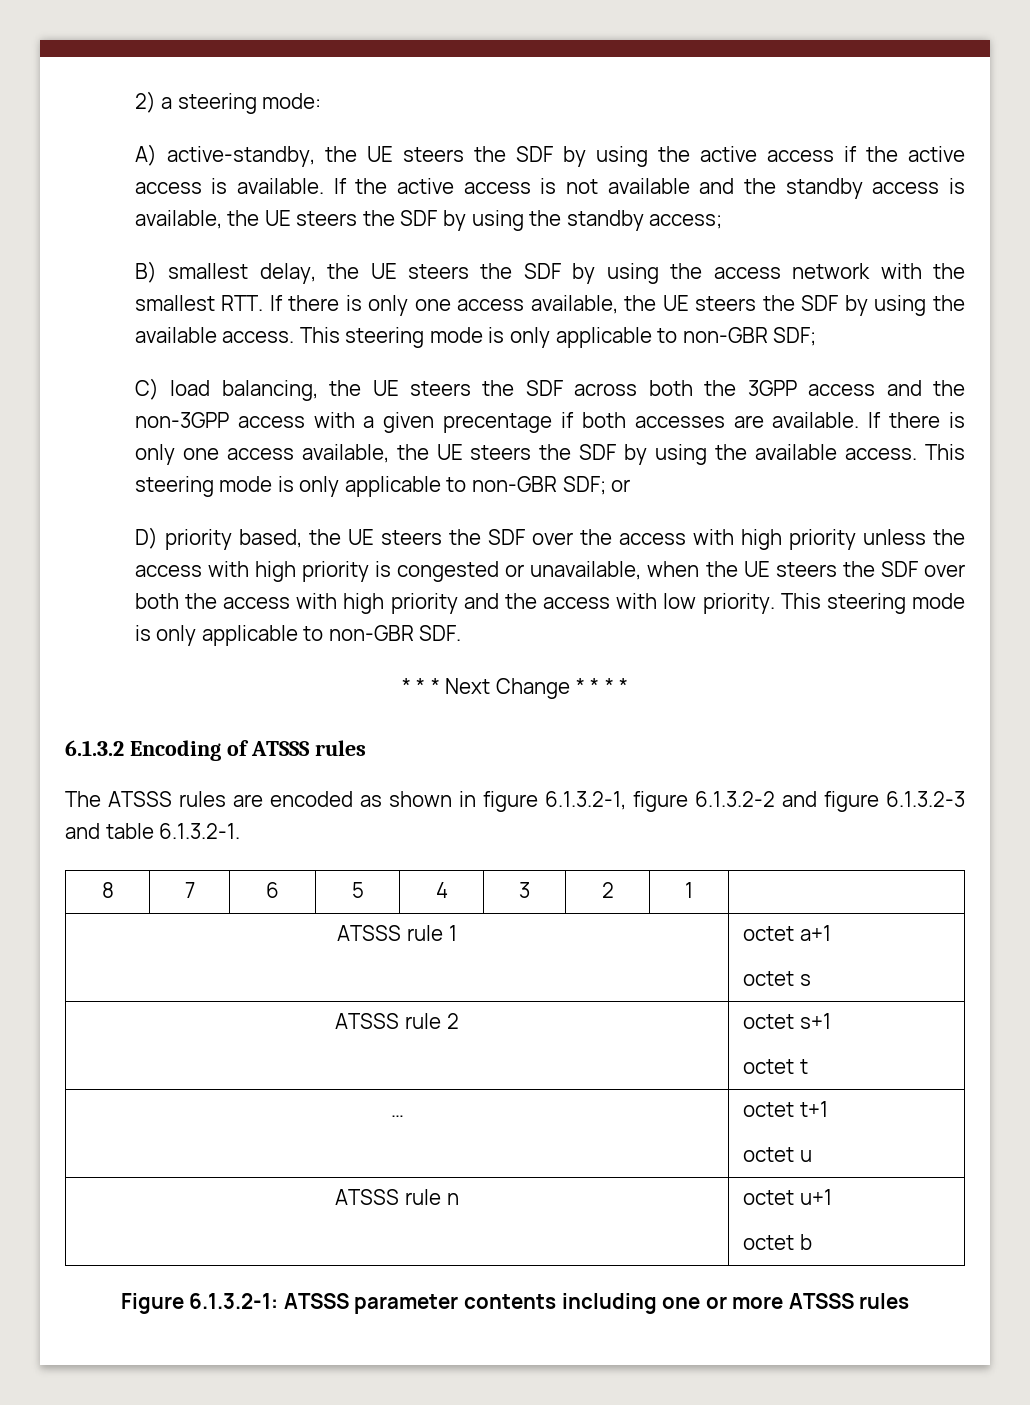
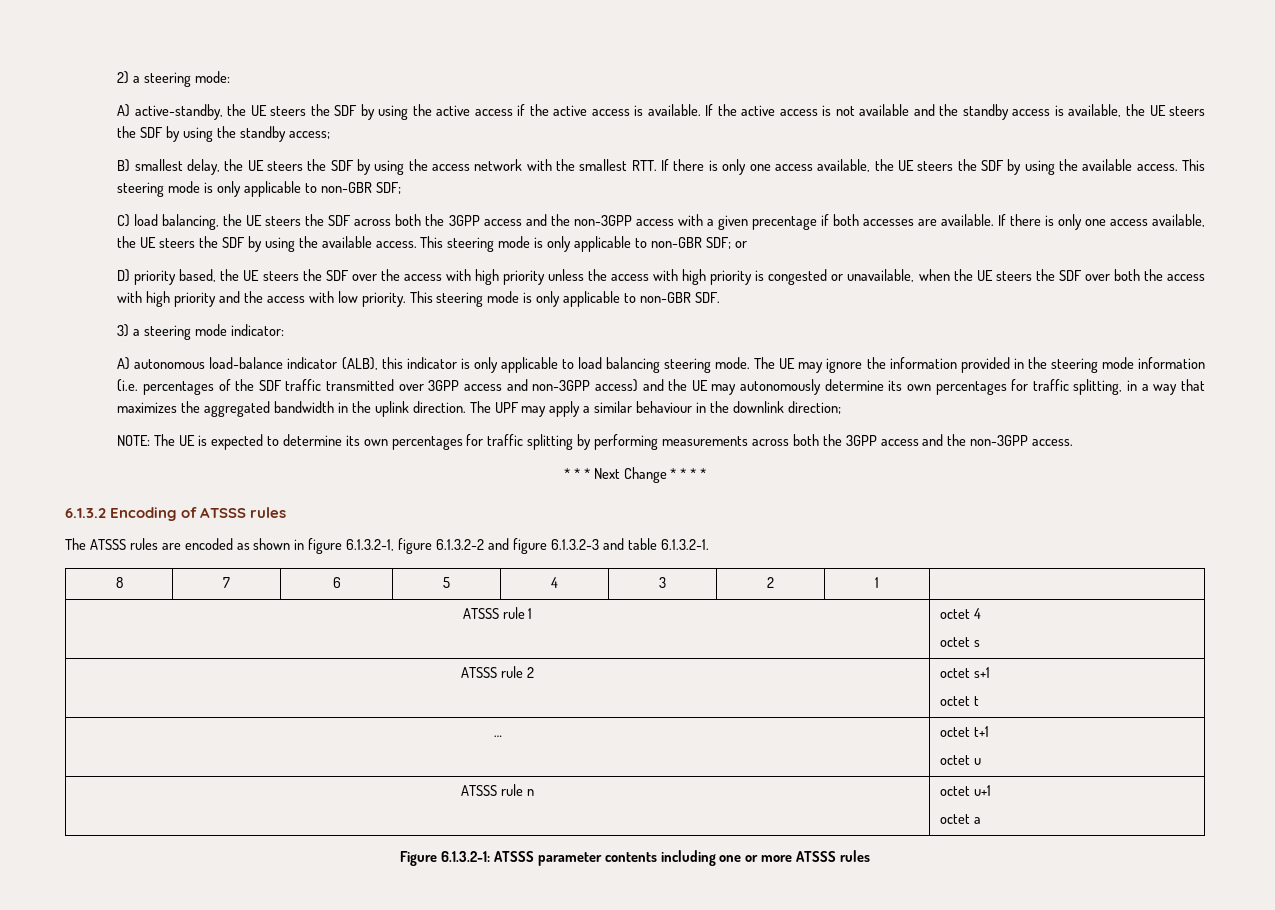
+ 3) a steering mode indicator:
+ A) autonomous load-balance indicator (ALB), this indicator is only applicable to load balancing steering mode. The UE may ignore the information provided in the steering mode information (i.e. percentages of the SDF traffic transmitted over 3GPP access and non-3GPP access) and the UE may autonomously determine its own percentages for traffic splitting, in a way that maximizes the aggregated bandwidth in the uplink direction. The UPF may apply a similar behaviour in the downlink direction;
+ NOTE: The UE is expected to determine its own percentages for traffic splitting by performing measurements across both the 3GPP access and the non-3GPP access.
- ATSSS rule 1 | octet a+1
+ ATSSS rule 1 | octet 4
  ATSSS rule n | octet u+1
- octet b
+ octet a

